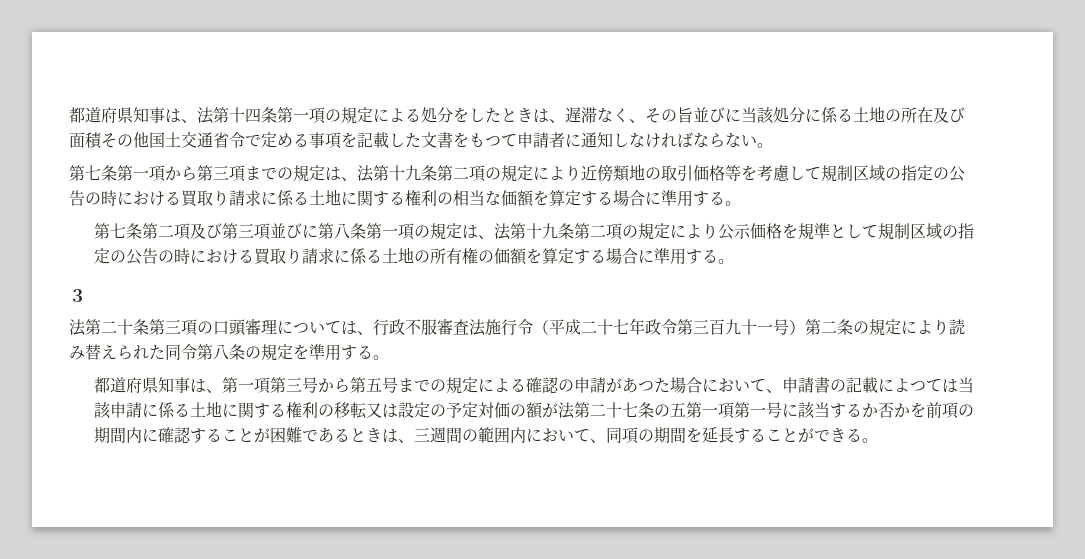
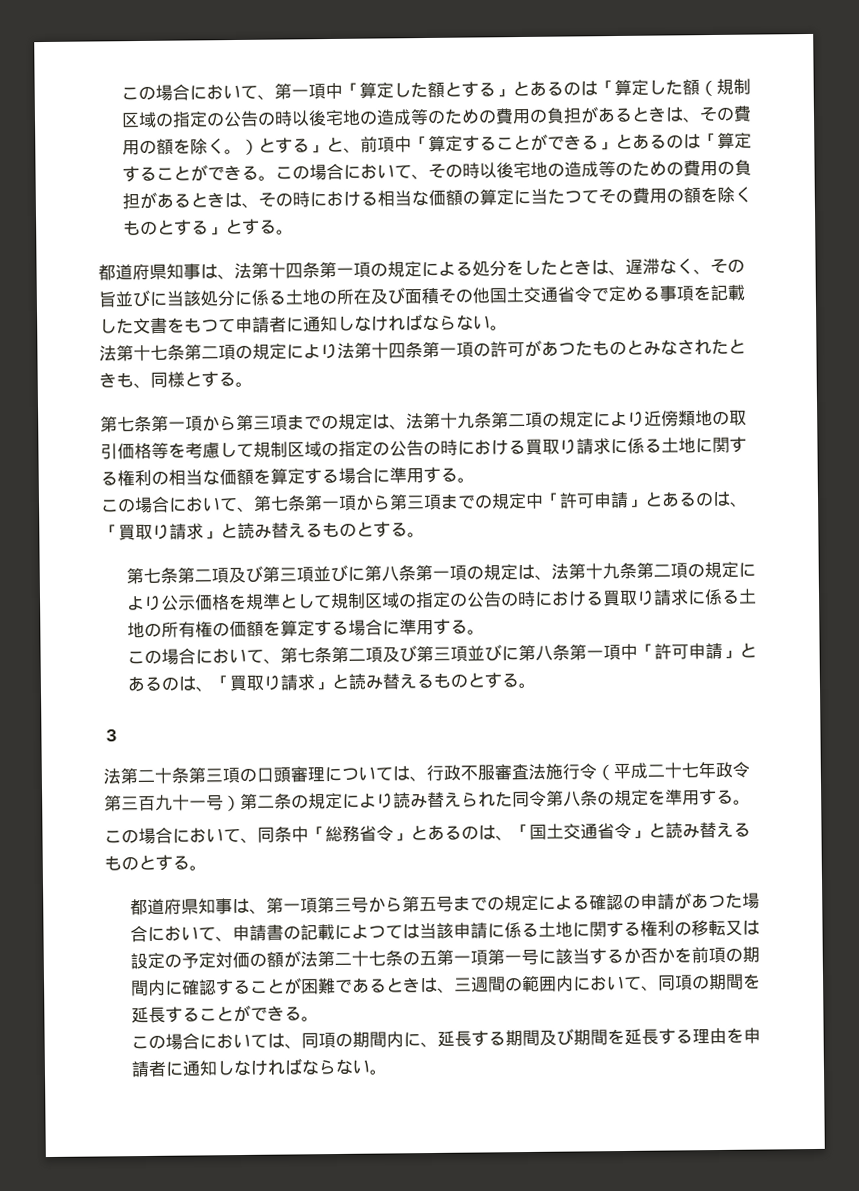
+ この場合において、第一項中「算定した額とする」とあるのは「算定した額（規制区域の指定の公告の時以後宅地の造成等のための費用の負担があるときは、その費用の額を除く。）とする」と、前項中「算定することができる」とあるのは「算定することができる。この場合において、その時以後宅地の造成等のための費用の負担があるときは、その時における相当な価額の算定に当たつてその費用の額を除くものとする」とする。
+ 法第十七条第二項の規定により法第十四条第一項の許可があつたものとみなされたときも、同様とする。
+ この場合において、第七条第一項から第三項までの規定中「許可申請」とあるのは、「買取り請求」と読み替えるものとする。
+ この場合において、第七条第二項及び第三項並びに第八条第一項中「許可申請」とあるのは、「買取り請求」と読み替えるものとする。
+ この場合において、同条中「総務省令」とあるのは、「国土交通省令」と読み替えるものとする。
+ この場合においては、同項の期間内に、延長する期間及び期間を延長する理由を申請者に通知しなければならない。

